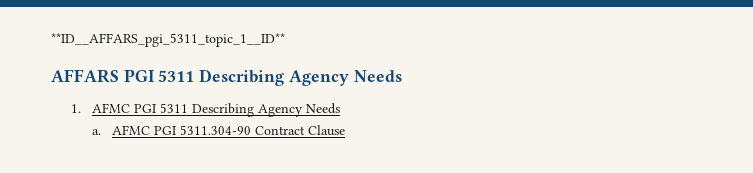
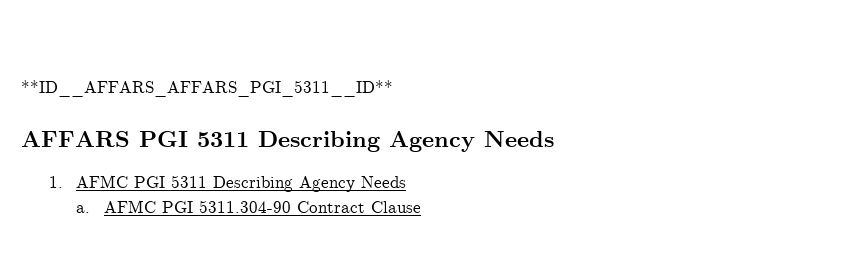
- **ID__AFFARS_pgi_5311_topic_1__ID**
+ **ID__AFFARS_AFFARS_PGI_5311__ID**

